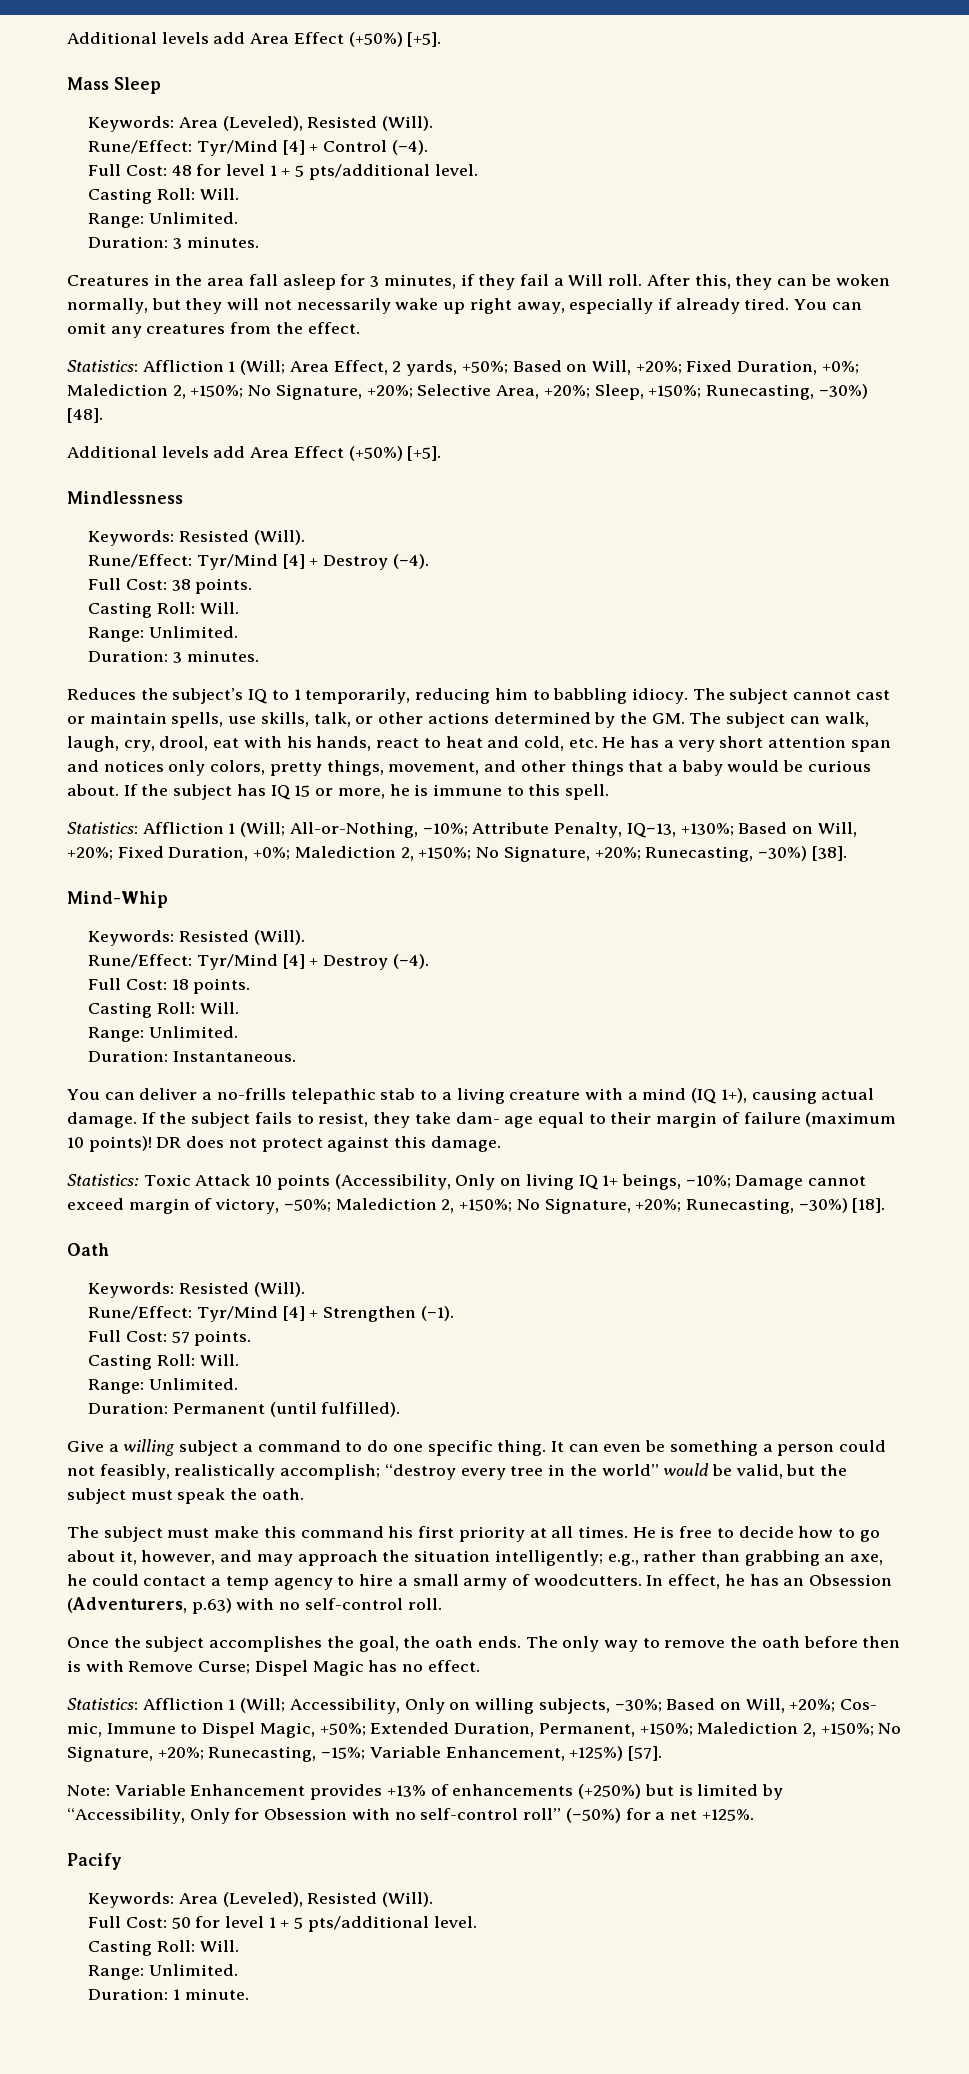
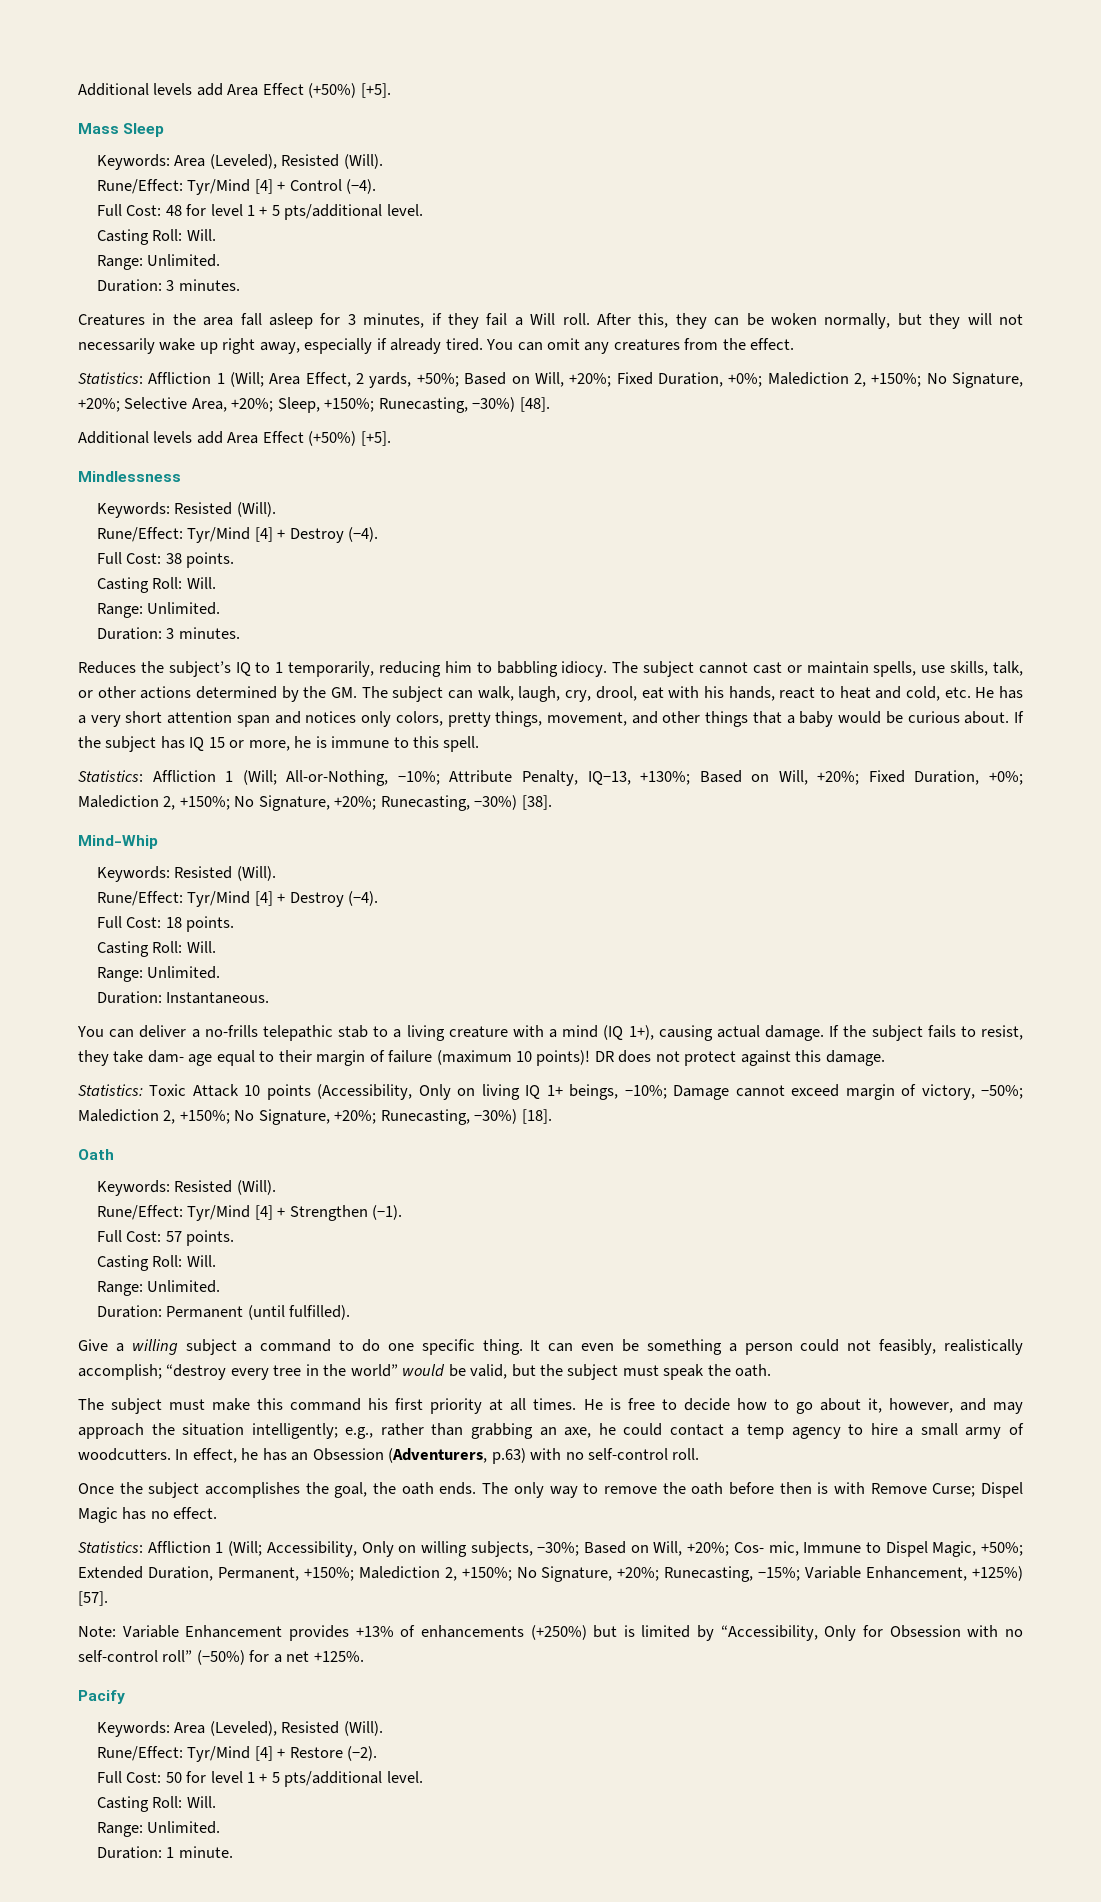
+ Rune/Effect: Tyr/Mind [4] + Restore (−2).

